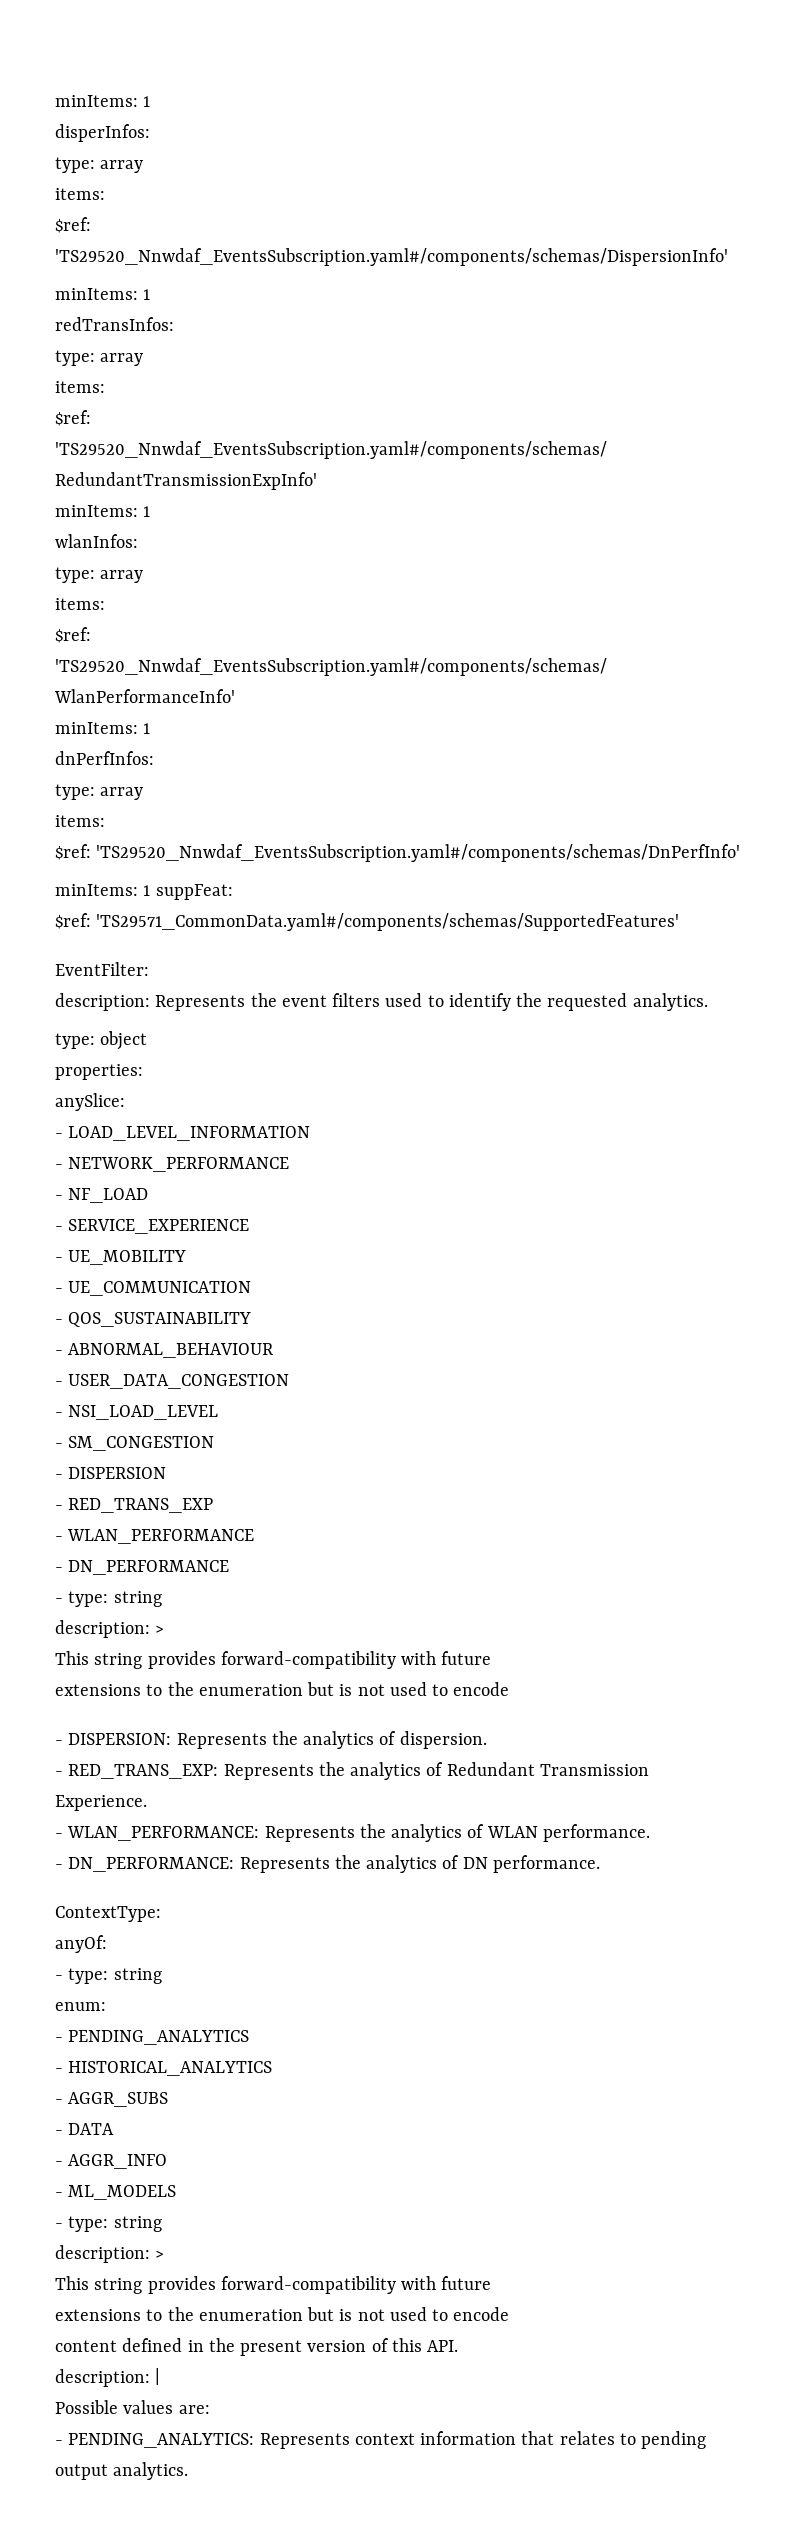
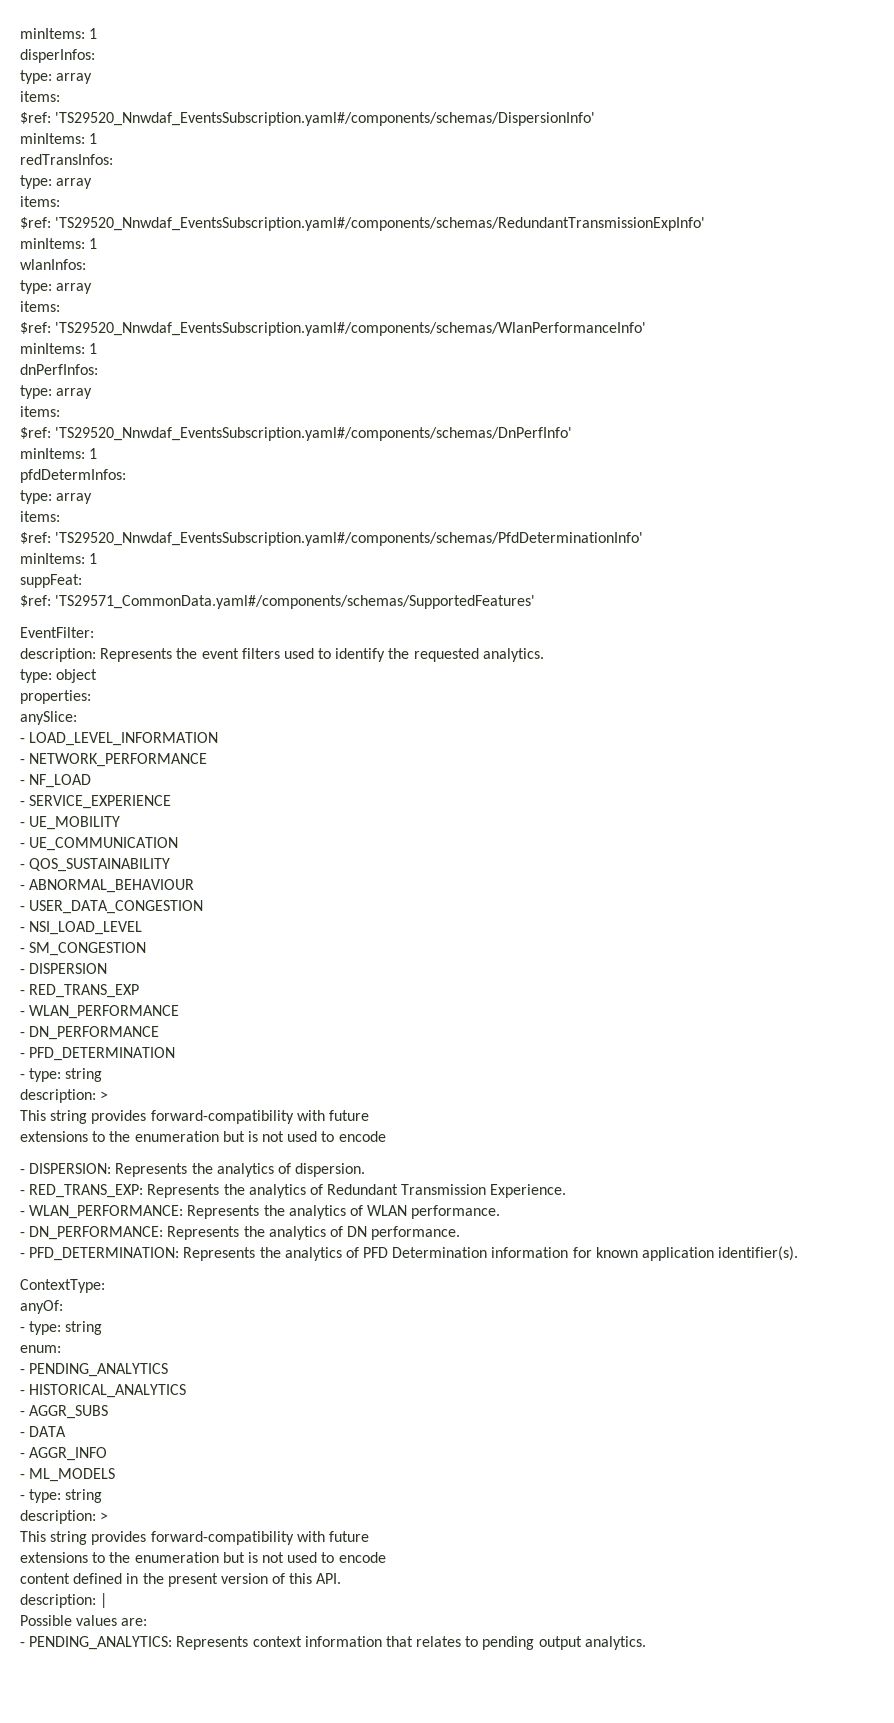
  $ref: 'TS29520_Nnwdaf_EventsSubscription.yaml#/components/schemas/DnPerfInfo'
- minItems: 1 suppFeat:
+ minItems: 1
+ pfdDetermInfos:
+ type: array
+ items:
+ $ref: 'TS29520_Nnwdaf_EventsSubscription.yaml#/components/schemas/PfdDeterminationInfo'
+ minItems: 1
+ suppFeat:
+ - PFD_DETERMINATION
+ - PFD_DETERMINATION: Represents the analytics of PFD Determination information for known application identifier(s).

